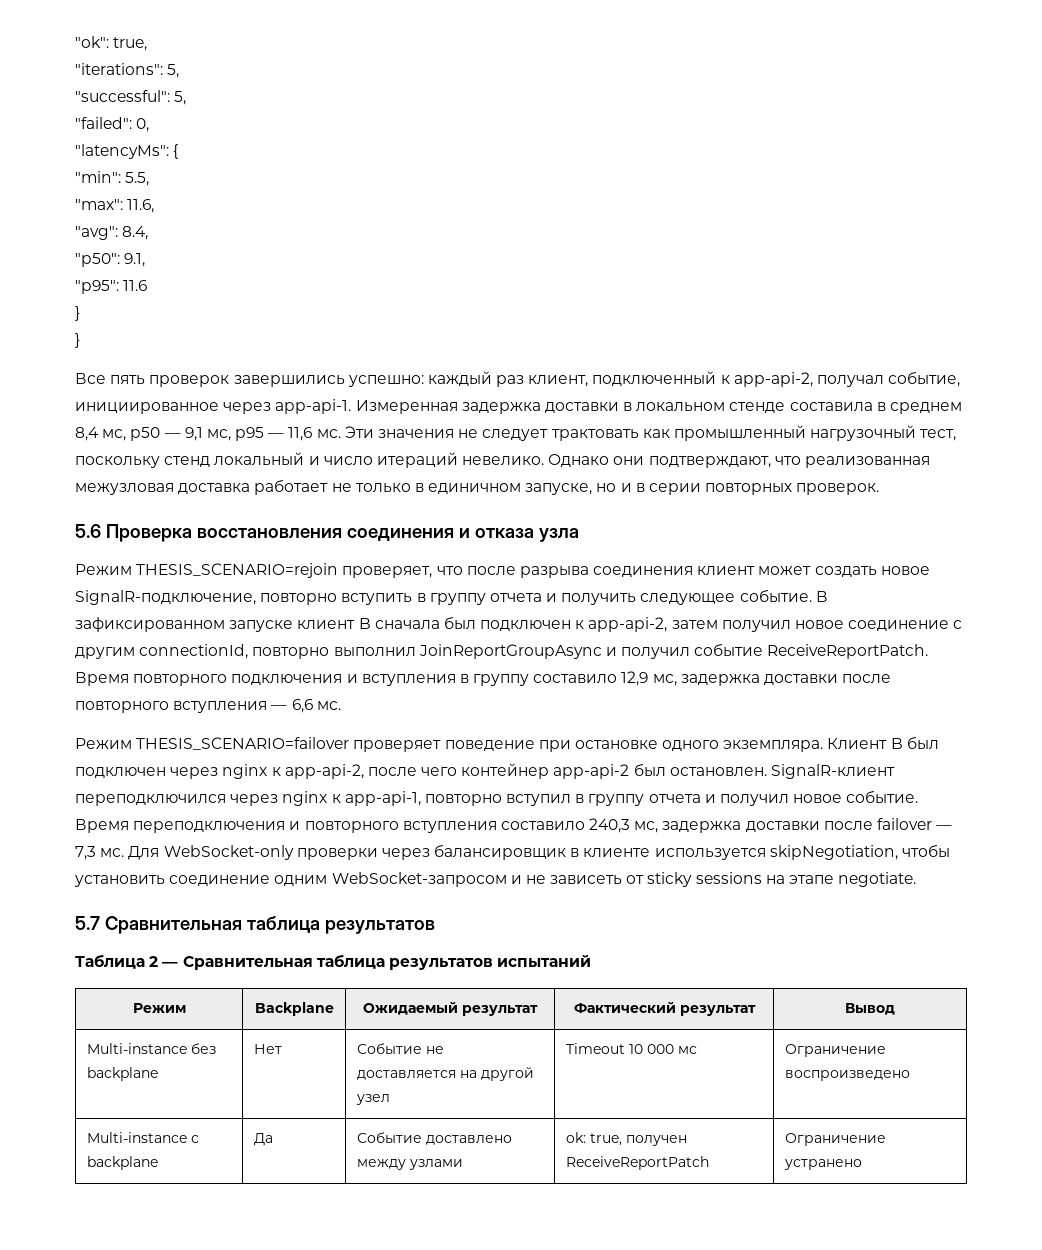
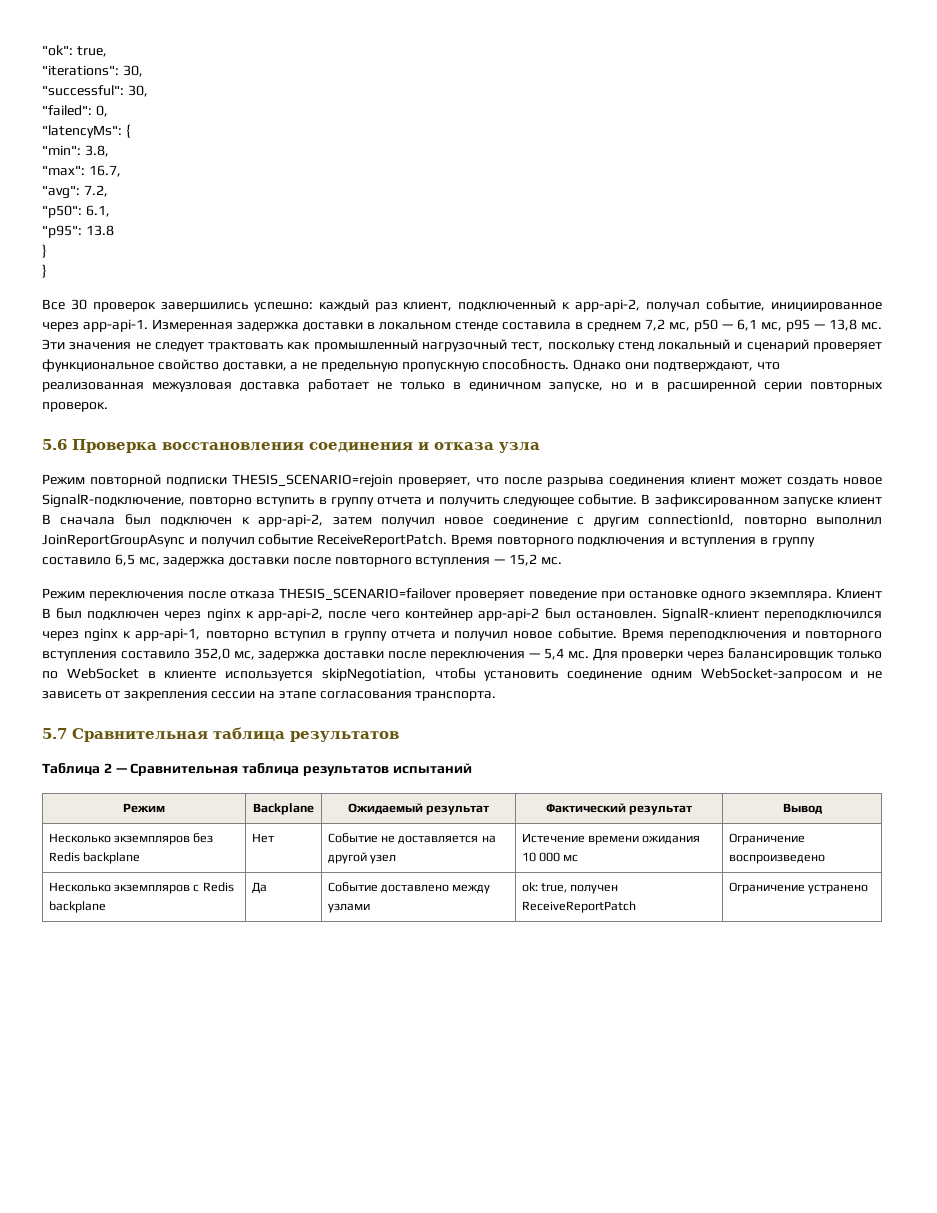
- "iterations": 5,
+ "iterations": 30,
- "successful": 5,
+ "successful": 30,
- "min": 5.5,
+ "min": 3.8,
- "max": 11.6,
+ "max": 16.7,
- "avg": 8.4,
+ "avg": 7.2,
- "p50": 9.1,
+ "p50": 6.1,
- "p95": 11.6
+ "p95": 13.8
- Все пять проверок завершились успешно: каждый раз клиент, подключенный к app-api-2, получал событие, инициированное через app-api-1.
+ Все 30 проверок завершились успешно: каждый раз клиент, подключенный к app-api-2, получал событие, инициированное через app-api-1.
- Измеренная задержка доставки в локальном стенде составила в среднем 8,4 мс, p50 — 9,1 мс, p95 — 11,6 мс.
+ Измеренная задержка доставки в локальном стенде составила в среднем 7,2 мс, p50 — 6,1 мс, p95 — 13,8 мс.
- Эти значения не следует трактовать как промышленный нагрузочный тест, поскольку стенд локальный и число итераций невелико.
+ Эти значения не следует трактовать как промышленный нагрузочный тест, поскольку стенд локальный и сценарий проверяет функциональное свойство доставки, а не предельную пропускную способность.
- Однако они подтверждают, что реализованная межузловая доставка работает не только в единичном запуске, но и в серии повторных проверок.
+ Однако они подтверждают, что реализованная межузловая доставка работает не только в единичном запуске, но и в расширенной серии повторных проверок.
- Режим THESIS_SCENARIO=rejoin проверяет, что после разрыва соединения клиент может создать новое SignalR-подключение, повторно вступить в группу отчета и получить следующее событие.
+ Режим повторной подписки THESIS_SCENARIO=rejoin проверяет, что после разрыва соединения клиент может создать новое SignalR-подключение, повторно вступить в группу отчета и получить следующее событие.
- Время повторного подключения и вступления в группу составило 12,9 мс, задержка доставки после повторного вступления — 6,6 мс.
+ Время повторного подключения и вступления в группу составило 6,5 мс, задержка доставки после повторного вступления — 15,2 мс.
- Режим THESIS_SCENARIO=failover проверяет поведение при остановке одного экземпляра.
+ Режим переключения после отказа THESIS_SCENARIO=failover проверяет поведение при остановке одного экземпляра.
- Время переподключения и повторного вступления составило 240,3 мс, задержка доставки после failover — 7,3 мс.
+ Время переподключения и повторного вступления составило 352,0 мс, задержка доставки после переключения — 5,4 мс.
- Для WebSocket-only проверки через балансировщик в клиенте используется skipNegotiation, чтобы установить соединение одним WebSocket-запросом и не зависеть от sticky sessions на этапе negotiate.
+ Для проверки через балансировщик только по WebSocket в клиенте используется skipNegotiation, чтобы установить соединение одним WebSocket-запросом и не зависеть от закрепления сессии на этапе согласования транспорта.
- Multi-instance без backplane | Нет | Событие не доставляется на другой узел | Timeout 10 000 мс | Ограничение воспроизведено
+ Несколько экземпляров без Redis backplane | Нет | Событие не доставляется на другой узел | Истечение времени ожидания 10 000 мс | Ограничение воспроизведено
- Multi-instance с backplane | Да | Событие доставлено между узлами | ok: true, получен ReceiveReportPatch | Ограничение устранено
+ Несколько экземпляров с Redis backplane | Да | Событие доставлено между узлами | ok: true, получен ReceiveReportPatch | Ограничение устранено

